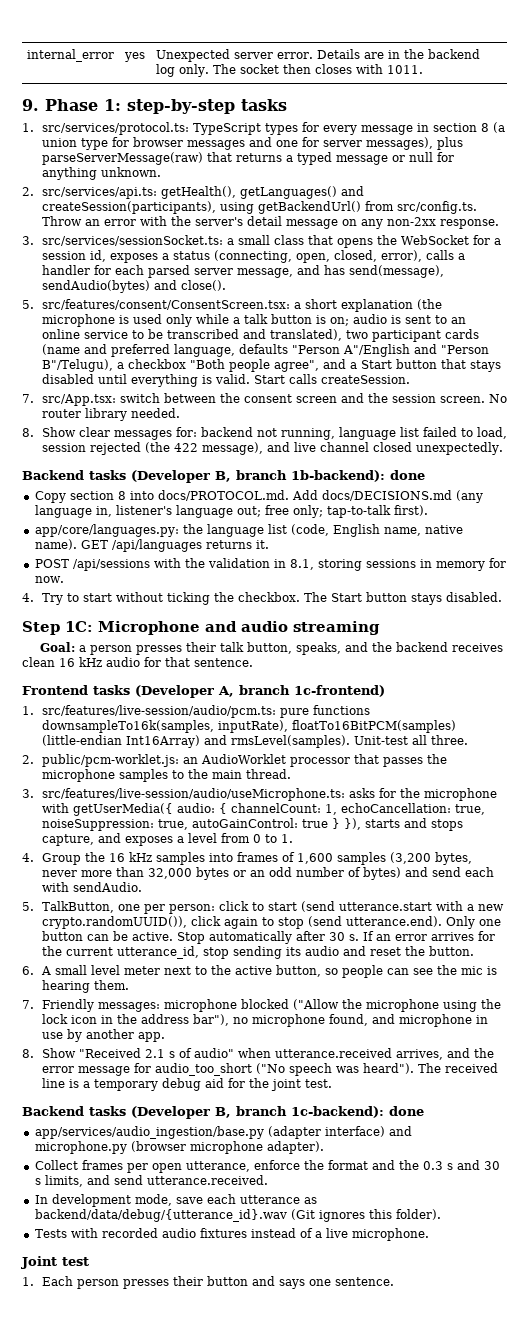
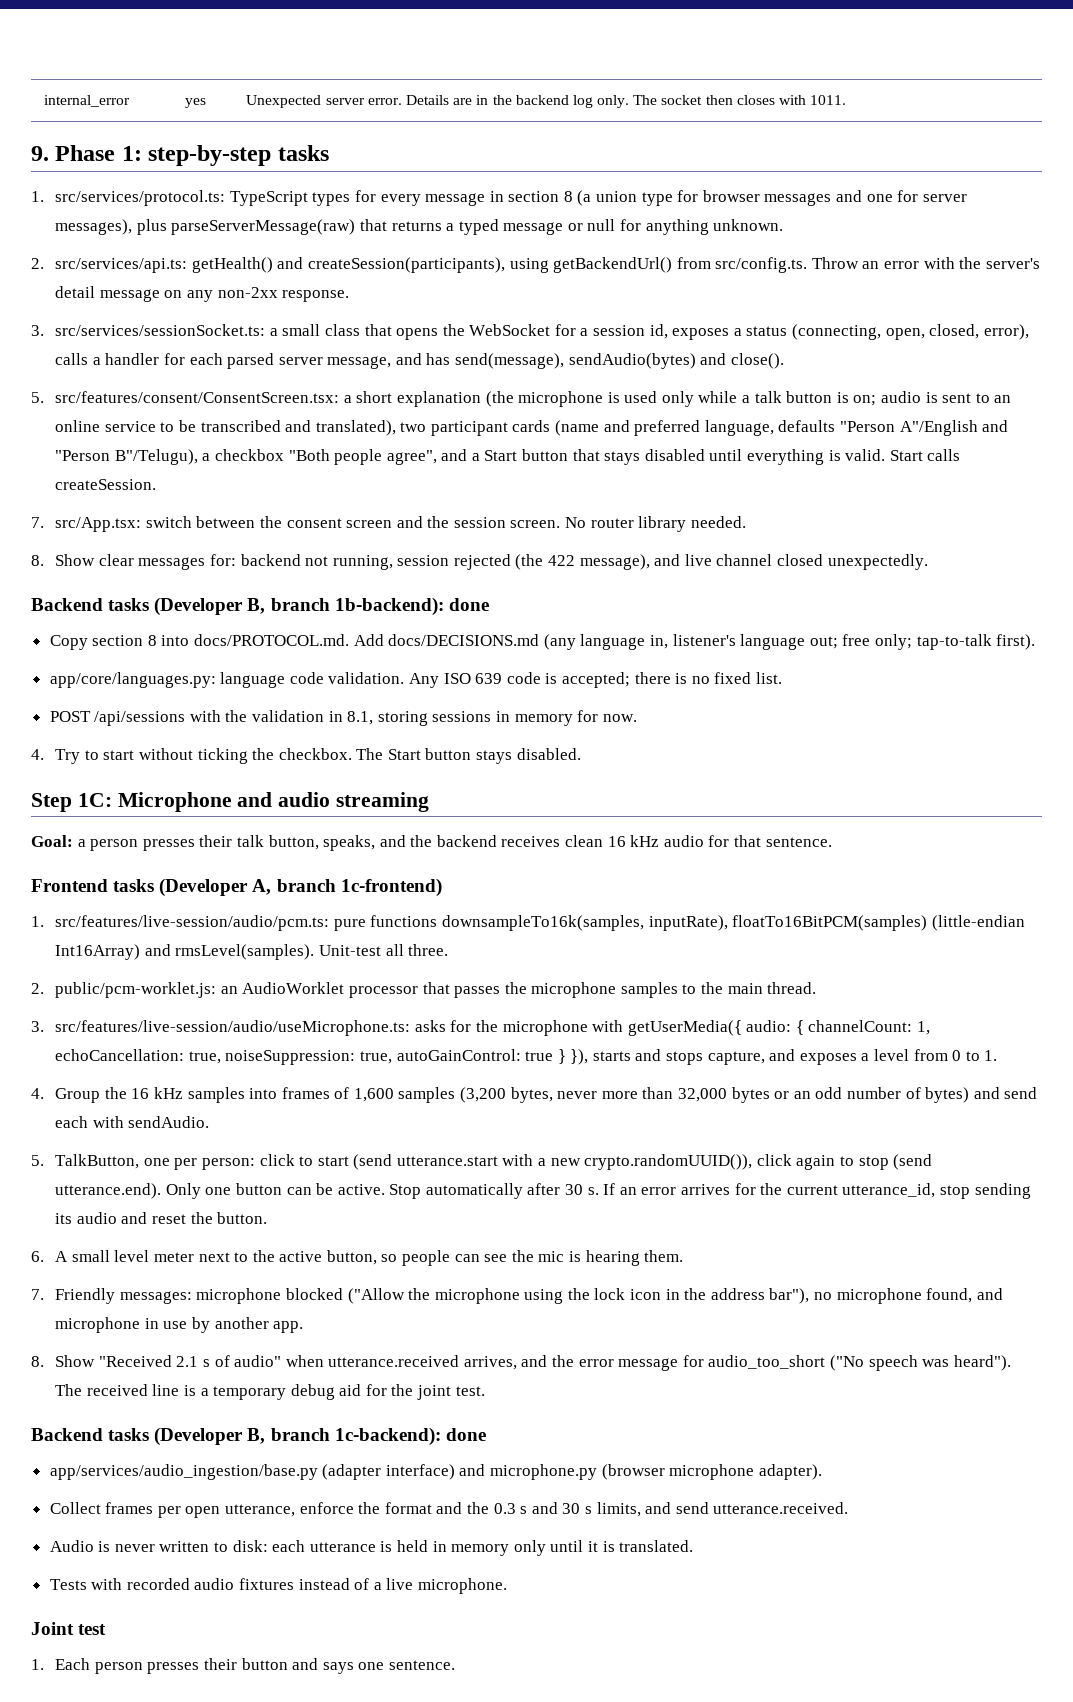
- 2. src/services/api.ts: getHealth(), getLanguages() and createSession(participants), using getBackendUrl() from src/config.ts. Throw an error with the server's detail message on any non-2xx response.
+ 2. src/services/api.ts: getHealth() and createSession(participants), using getBackendUrl() from src/config.ts. Throw an error with the server's detail message on any non-2xx response.
- 8. Show clear messages for: backend not running, language list failed to load, session rejected (the 422 message), and live channel closed unexpectedly.
+ 8. Show clear messages for: backend not running, session rejected (the 422 message), and live channel closed unexpectedly.
- app/core/languages.py: the language list (code, English name, native name). GET /api/languages returns it.
+ app/core/languages.py: language code validation. Any ISO 639 code is accepted; there is no fixed list.
- In development mode, save each utterance as backend/data/debug/{utterance_id}.wav (Git ignores this folder).
+ Audio is never written to disk: each utterance is held in memory only until it is translated.

